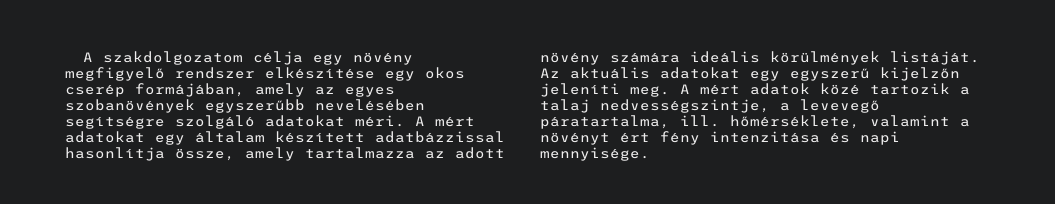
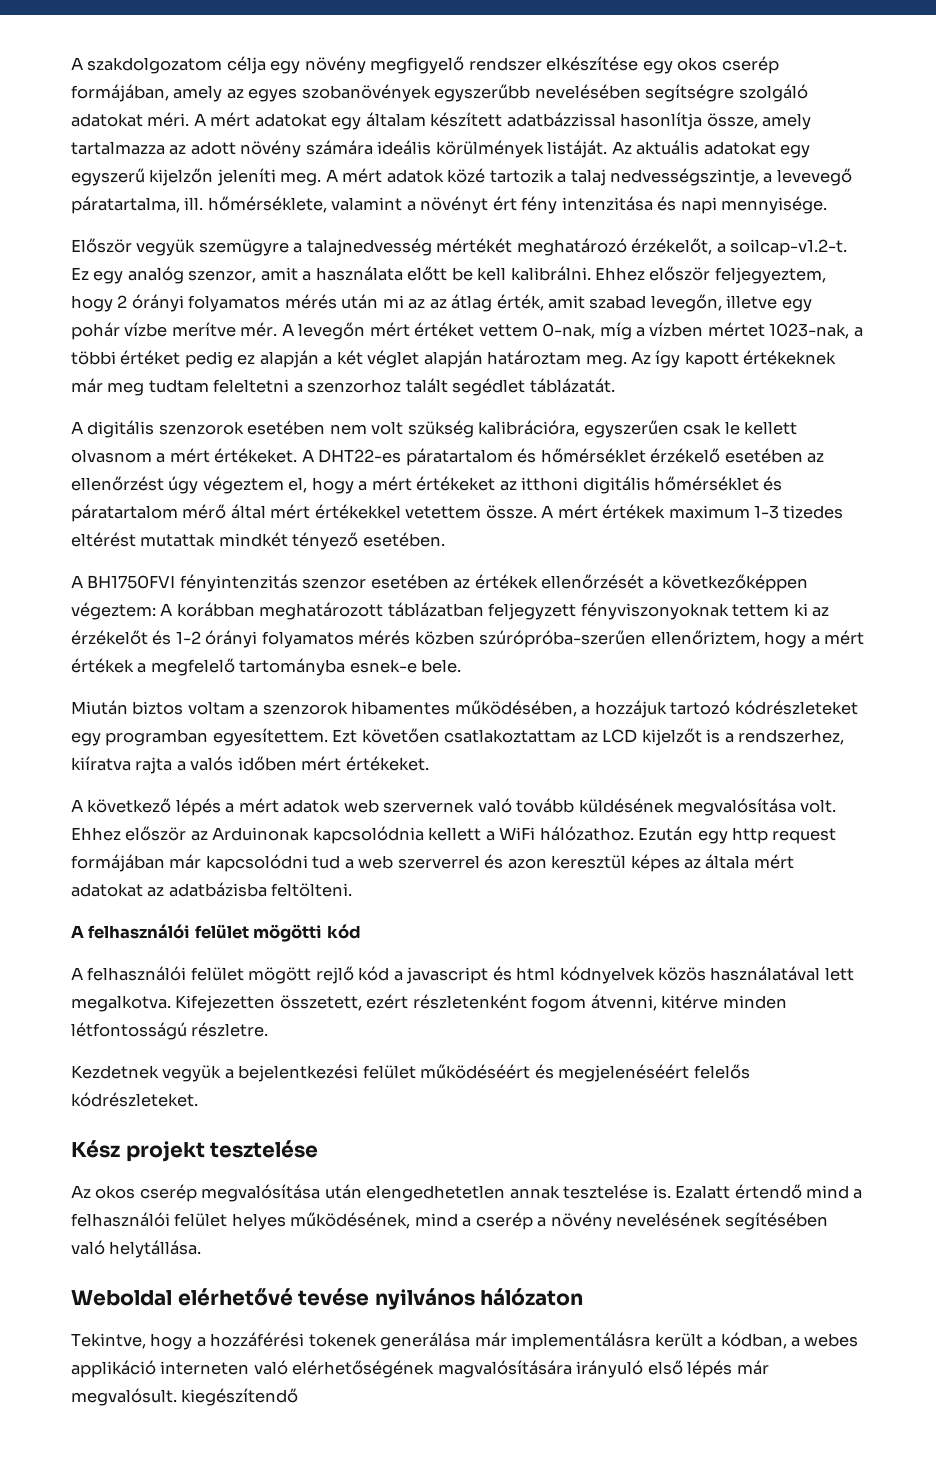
+ Először vegyük szemügyre a talajnedvesség mértékét meghatározó érzékelőt, a soilcap-v1.2-t. Ez egy analóg szenzor, amit a használata előtt be kell kalibrálni. Ehhez először feljegyeztem, hogy 2 órányi folyamatos mérés után mi az az átlag érték, amit szabad levegőn, illetve egy pohár vízbe merítve mér. A levegőn mért értéket vettem 0-nak, míg a vízben mértet 1023-nak, a többi értéket pedig ez alapján a két véglet alapján határoztam meg. Az így kapott értékeknek már meg tudtam feleltetni a szenzorhoz talált segédlet táblázatát.
+ A digitális szenzorok esetében nem volt szükség kalibrációra, egyszerűen csak le kellett olvasnom a mért értékeket. A DHT22-es páratartalom és hőmérséklet érzékelő esetében az ellenőrzést úgy végeztem el, hogy a mért értékeket az itthoni digitális hőmérséklet és páratartalom mérő által mért értékekkel vetettem össze. A mért értékek maximum 1-3 tizedes eltérést mutattak mindkét tényező esetében.
+ A BH1750FVI fényintenzitás szenzor esetében az értékek ellenőrzését a következőképpen végeztem: A korábban meghatározott táblázatban feljegyzett fényviszonyoknak tettem ki az érzékelőt és 1-2 órányi folyamatos mérés közben szúrópróba-szerűen ellenőriztem, hogy a mért értékek a megfelelő tartományba esnek-e bele.
+ Miután biztos voltam a szenzorok hibamentes működésében, a hozzájuk tartozó kódrészleteket egy programban egyesítettem. Ezt követően csatlakoztattam az LCD kijelzőt is a rendszerhez, kiíratva rajta a valós időben mért értékeket.
+ A következő lépés a mért adatok web szervernek való tovább küldésének megvalósítása volt. Ehhez először az Arduinonak kapcsolódnia kellett a WiFi hálózathoz. Ezután egy http request formájában már kapcsolódni tud a web szerverrel és azon keresztül képes az általa mért adatokat az adatbázisba feltölteni.
+ A felhasználói felület mögötti kód
+ A felhasználói felület mögött rejlő kód a javascript és html kódnyelvek közös használatával lett megalkotva. Kifejezetten összetett, ezért részletenként fogom átvenni, kitérve minden létfontosságú részletre.
+ Kezdetnek vegyük a bejelentkezési felület működéséért és megjelenéséért felelős kódrészleteket.
+ Kész projekt tesztelése
+ Az okos cserép megvalósítása után elengedhetetlen annak tesztelése is. Ezalatt értendő mind a felhasználói felület helyes működésének, mind a cserép a növény nevelésének segítésében való helytállása.
+ Weboldal elérhetővé tevése nyilvános hálózaton
+ Tekintve, hogy a hozzáférési tokenek generálása már implementálásra került a kódban, a webes applikáció interneten való elérhetőségének magvalósítására irányuló első lépés már megvalósult. kiegészítendő

